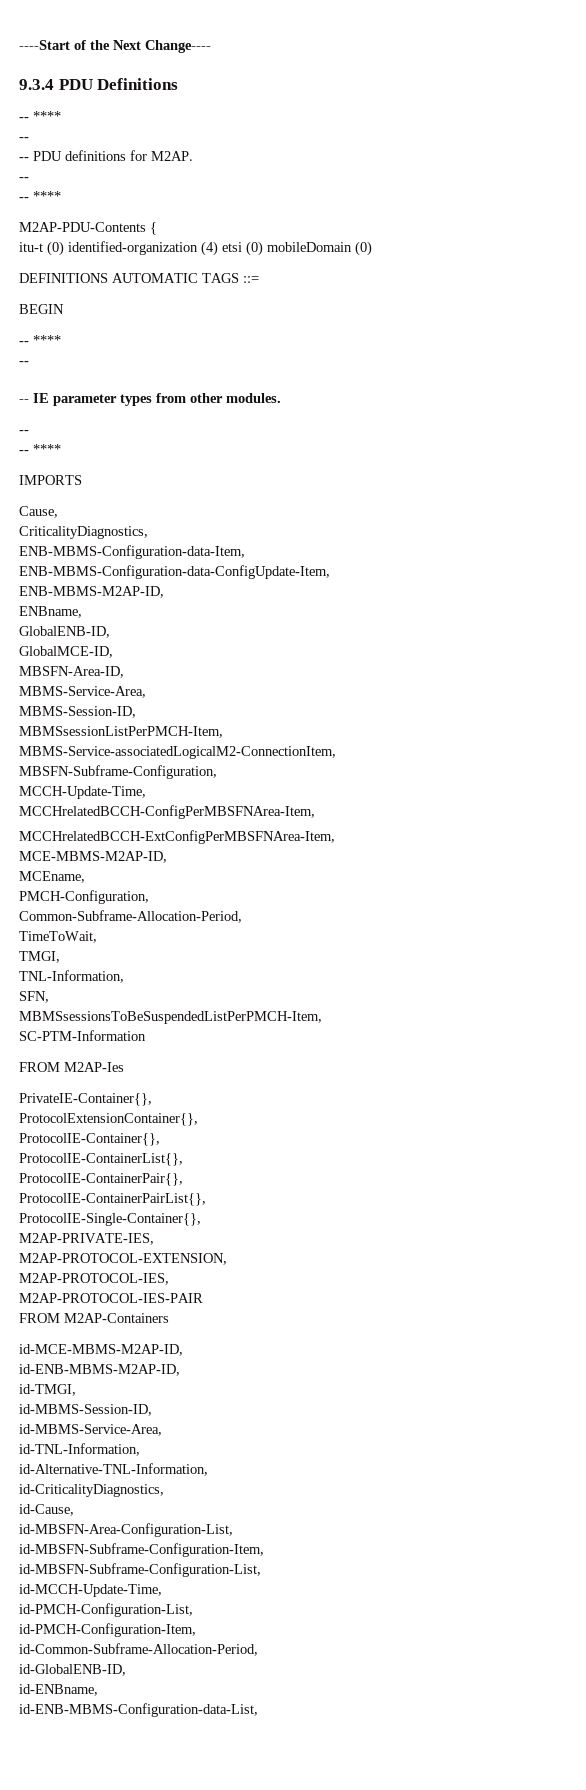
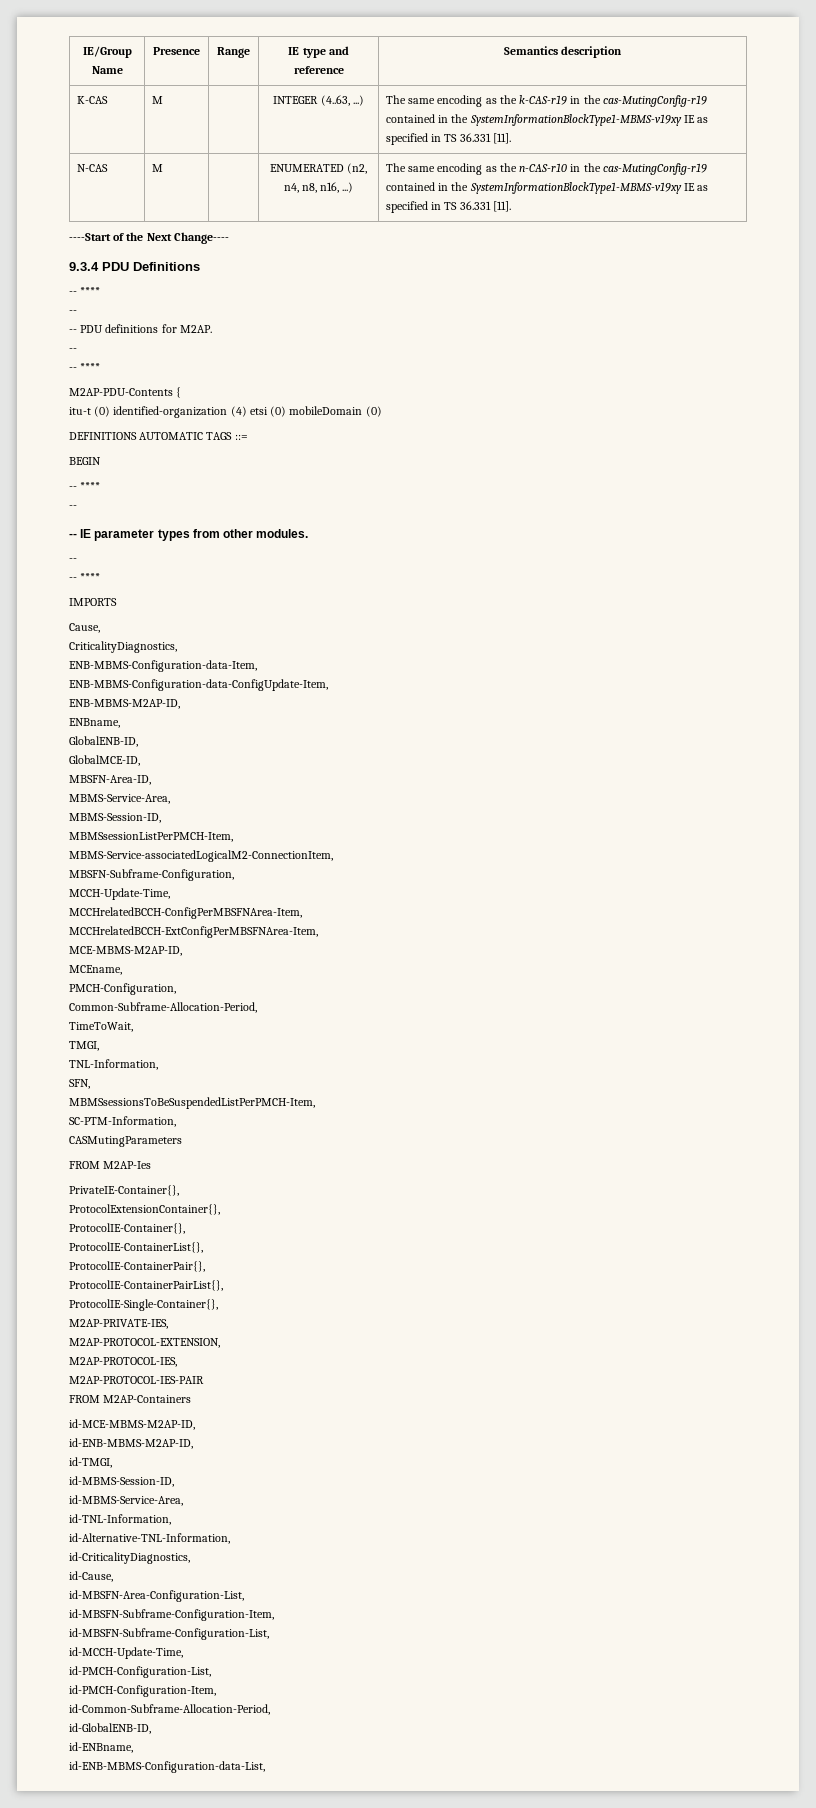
+ IE/Group Name | Presence | Range | IE type and reference | Semantics description
+ K-CAS | M | | INTEGER (4..63, ...) | The same encoding as the k-CAS-r19 in the cas-MutingConfig-r19 contained in the SystemInformationBlockType1-MBMS-v19xy IE as specified in TS 36.331 [11].
+ N-CAS | M | | ENUMERATED (n2, n4, n8, n16, ...) | The same encoding as the n-CAS-r10 in the cas-MutingConfig-r19 contained in the SystemInformationBlockType1-MBMS-v19xy IE as specified in TS 36.331 [11].
- SC-PTM-Information
+ SC-PTM-Information,
+ CASMutingParameters

